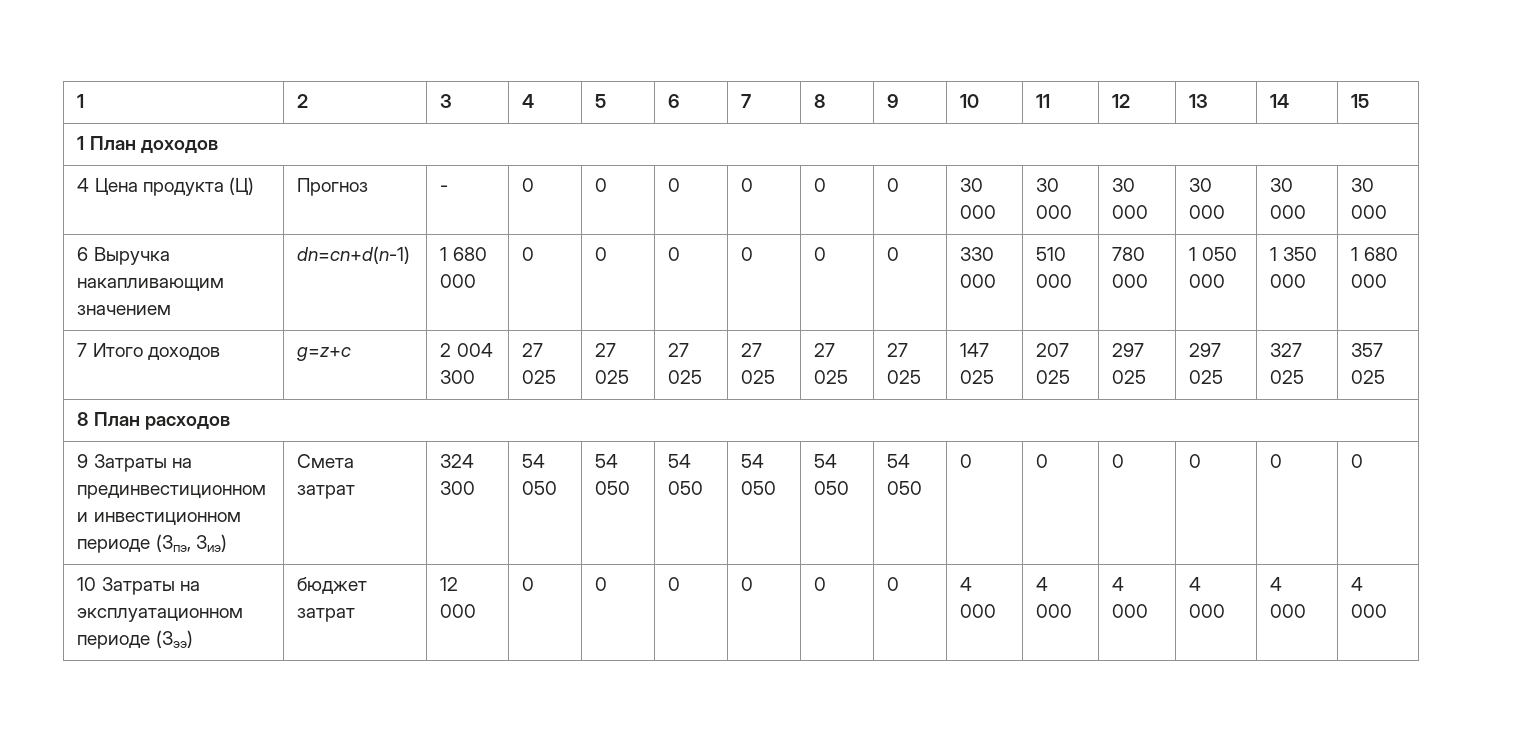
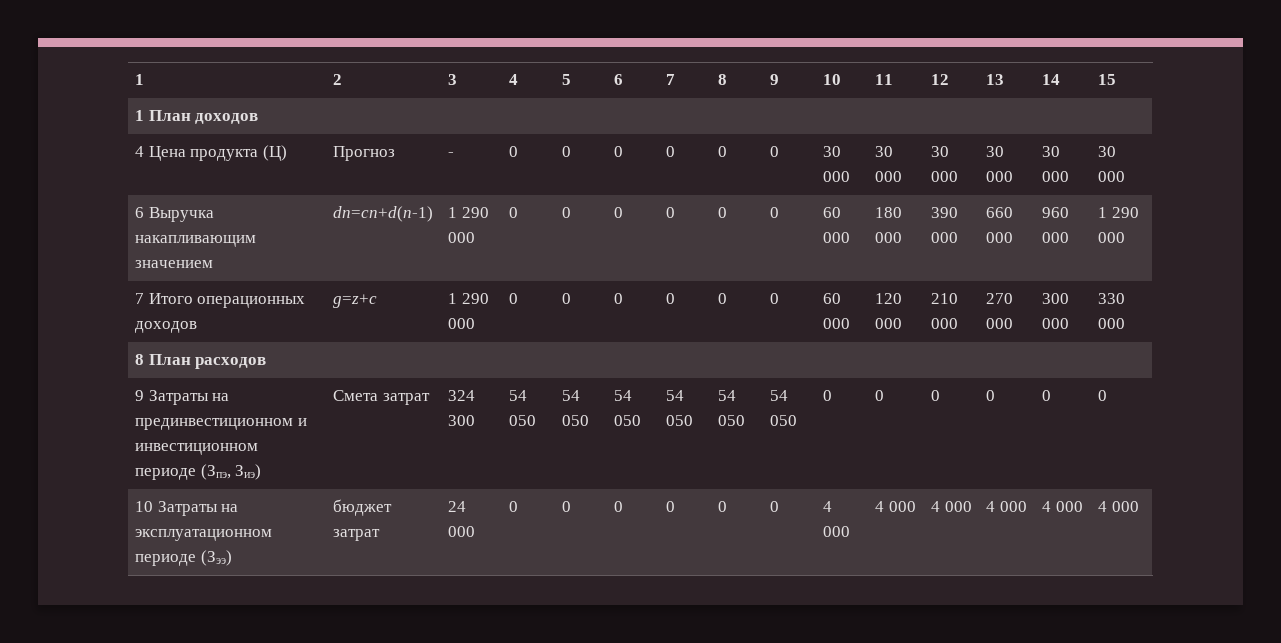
- 6 Выручка накапливающим значением | dn=cn+d(n-1) | 1 680 000 | 0 | 0 | 0 | 0 | 0 | 0 | 330 000 | 510 000 | 780 000 | 1 050 000 | 1 350 000 | 1 680 000
+ 6 Выручка накапливающим значением | dn=cn+d(n-1) | 1 290 000 | 0 | 0 | 0 | 0 | 0 | 0 | 60 000 | 180 000 | 390 000 | 660 000 | 960 000 | 1 290 000
- 7 Итого доходов | g=z+c | 2 004 300 | 27 025 | 27 025 | 27 025 | 27 025 | 27 025 | 27 025 | 147 025 | 207 025 | 297 025 | 297 025 | 327 025 | 357 025
+ 7 Итого операционных доходов | g=z+c | 1 290 000 | 0 | 0 | 0 | 0 | 0 | 0 | 60 000 | 120 000 | 210 000 | 270 000 | 300 000 | 330 000
- 10 Затраты на эксплуатационном периоде (Зээ) | бюджет затрат | 12 000 | 0 | 0 | 0 | 0 | 0 | 0 | 4 000 | 4 000 | 4 000 | 4 000 | 4 000 | 4 000
+ 10 Затраты на эксплуатационном периоде (Зээ) | бюджет затрат | 24 000 | 0 | 0 | 0 | 0 | 0 | 0 | 4 000 | 4 000 | 4 000 | 4 000 | 4 000 | 4 000

